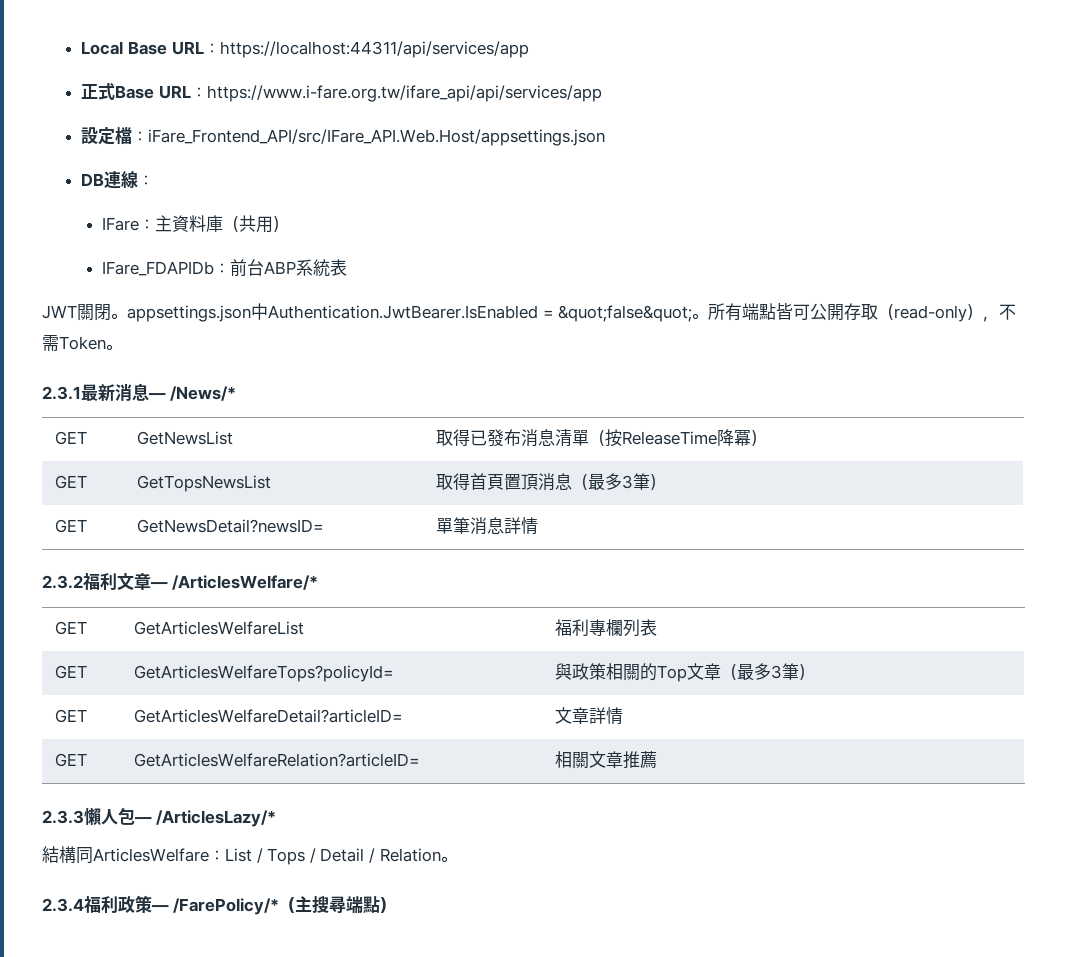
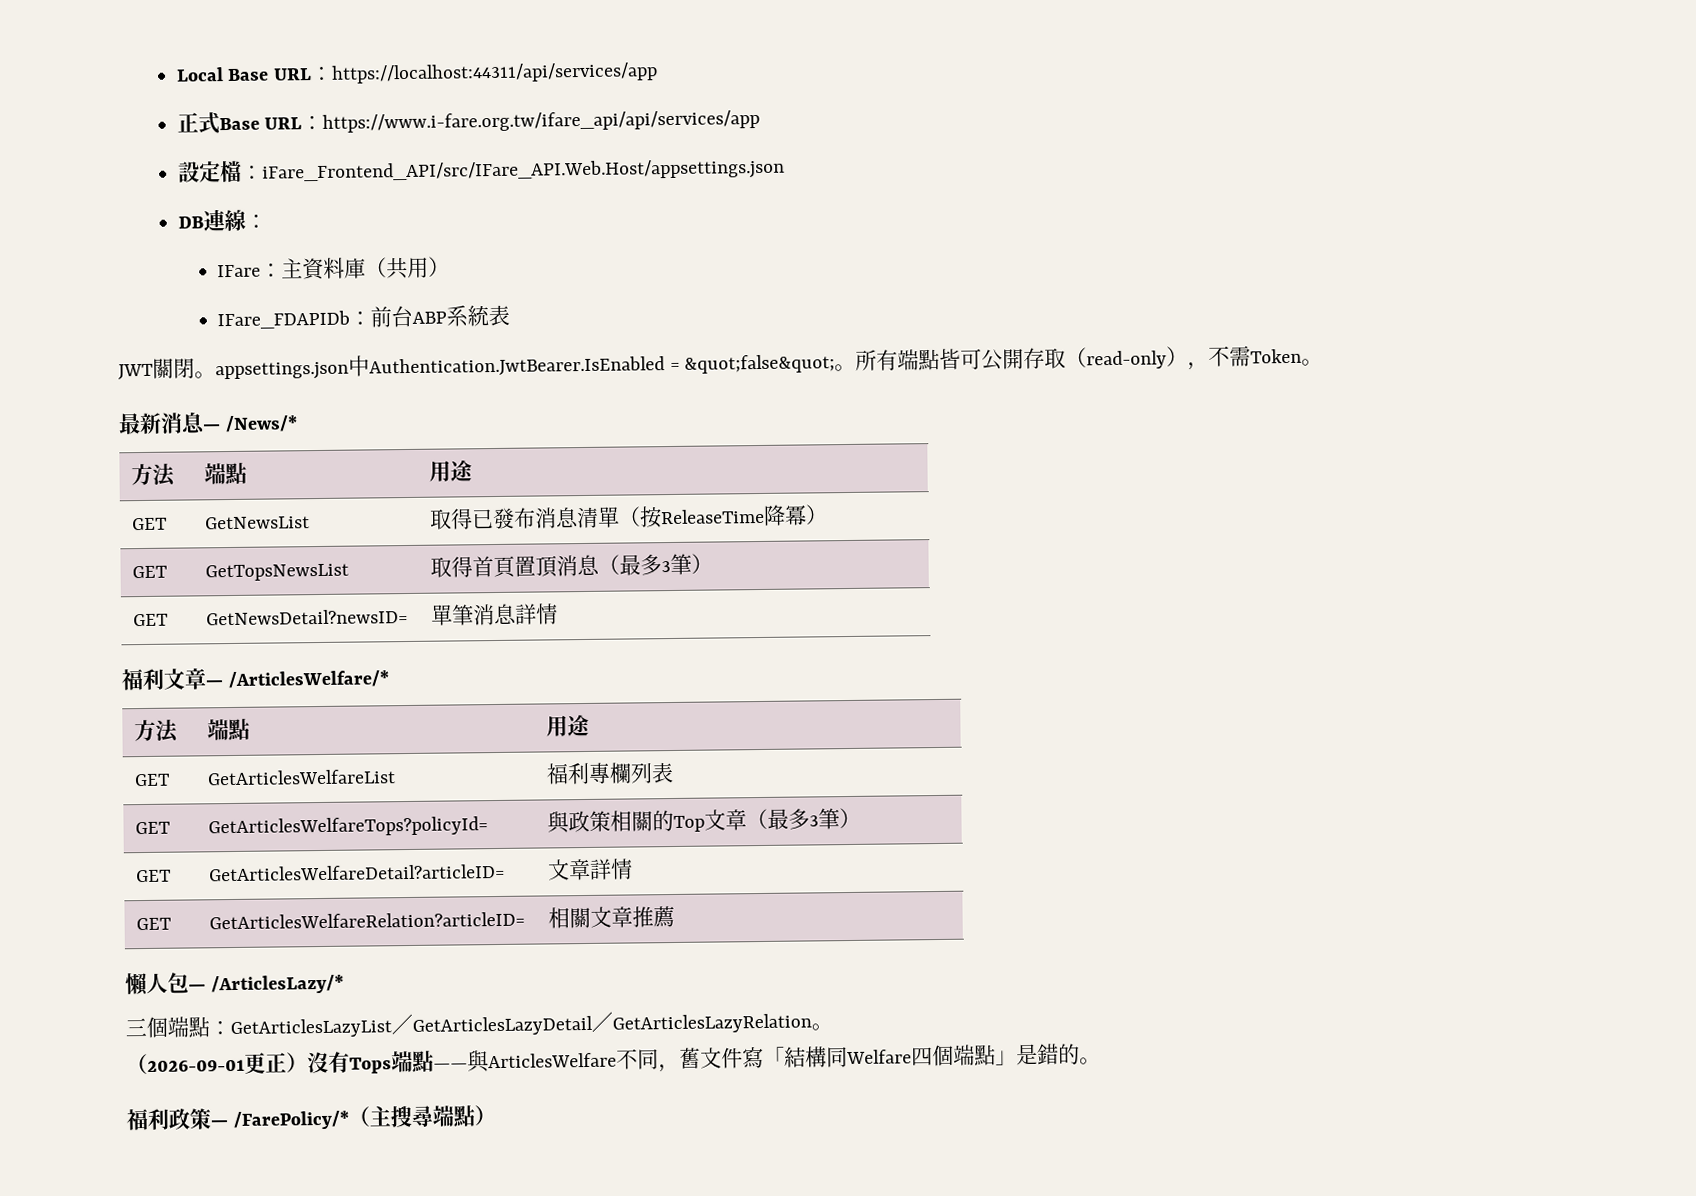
- 2.3.1最新消息— /News/*
+ 最新消息— /News/*
+ 方法 | 端點 | 用途
- 2.3.2福利文章— /ArticlesWelfare/*
+ 福利文章— /ArticlesWelfare/*
+ 方法 | 端點 | 用途
- 2.3.3懶人包— /ArticlesLazy/*
+ 懶人包— /ArticlesLazy/*
- 結構同ArticlesWelfare：List / Tops / Detail / Relation。
- 2.3.4福利政策— /FarePolicy/*（主搜尋端點）
+ 三個端點：GetArticlesLazyList／GetArticlesLazyDetail／GetArticlesLazyRelation。
+ （2026-09-01更正）沒有Tops端點——與ArticlesWelfare不同，舊文件寫「結構同Welfare四個端點」是錯的。
+ 福利政策— /FarePolicy/*（主搜尋端點）

